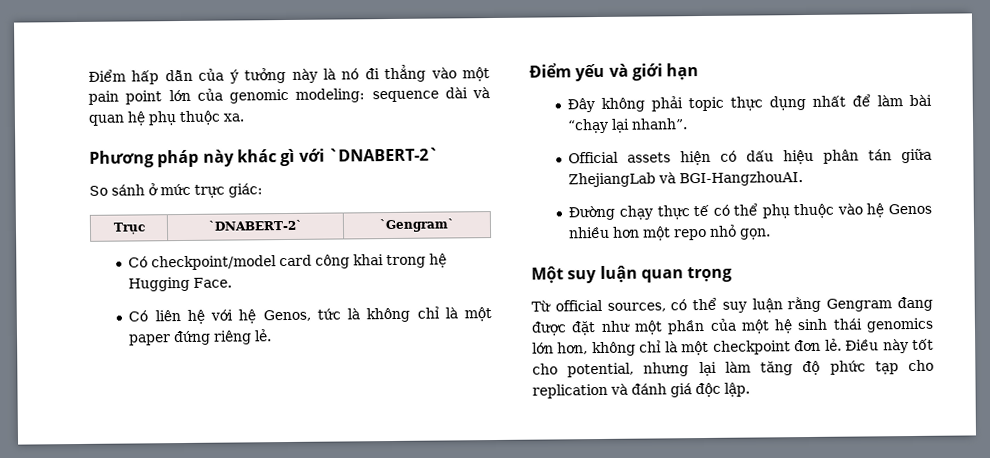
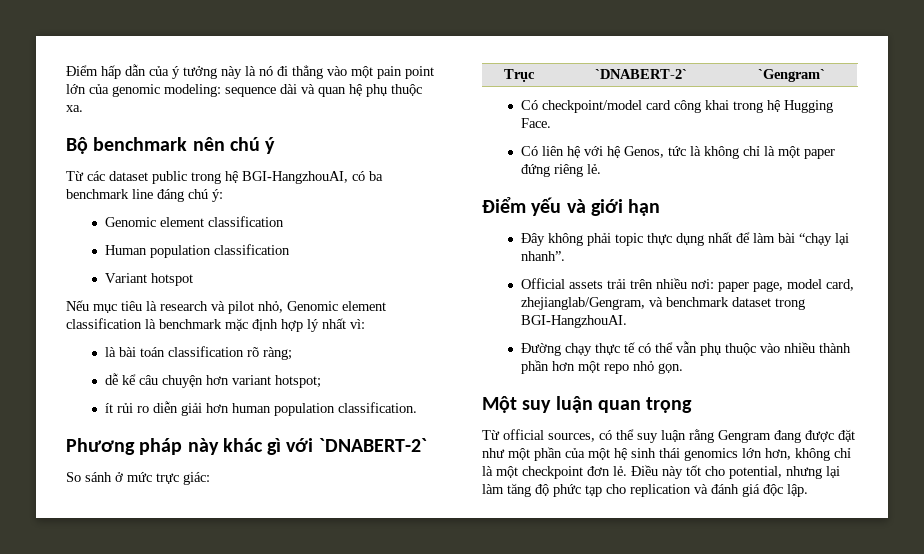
+ Bộ benchmark nên chú ý
+ Từ các dataset public trong hệ BGI-HangzhouAI, có ba benchmark line đáng chú ý:
+ Genomic element classification
+ Human population classification
+ Variant hotspot
+ Nếu mục tiêu là research và pilot nhỏ, Genomic element classification là benchmark mặc định hợp lý nhất vì:
+ là bài toán classification rõ ràng;
+ dễ kể câu chuyện hơn variant hotspot;
+ ít rủi ro diễn giải hơn human population classification.
- Official assets hiện có dấu hiệu phân tán giữa ZhejiangLab và BGI-HangzhouAI.
+ Official assets trải trên nhiều nơi: paper page, model card, zhejianglab/Gengram, và benchmark dataset trong BGI-HangzhouAI.
- Đường chạy thực tế có thể phụ thuộc vào hệ Genos nhiều hơn một repo nhỏ gọn.
+ Đường chạy thực tế có thể vẫn phụ thuộc vào nhiều thành phần hơn một repo nhỏ gọn.

